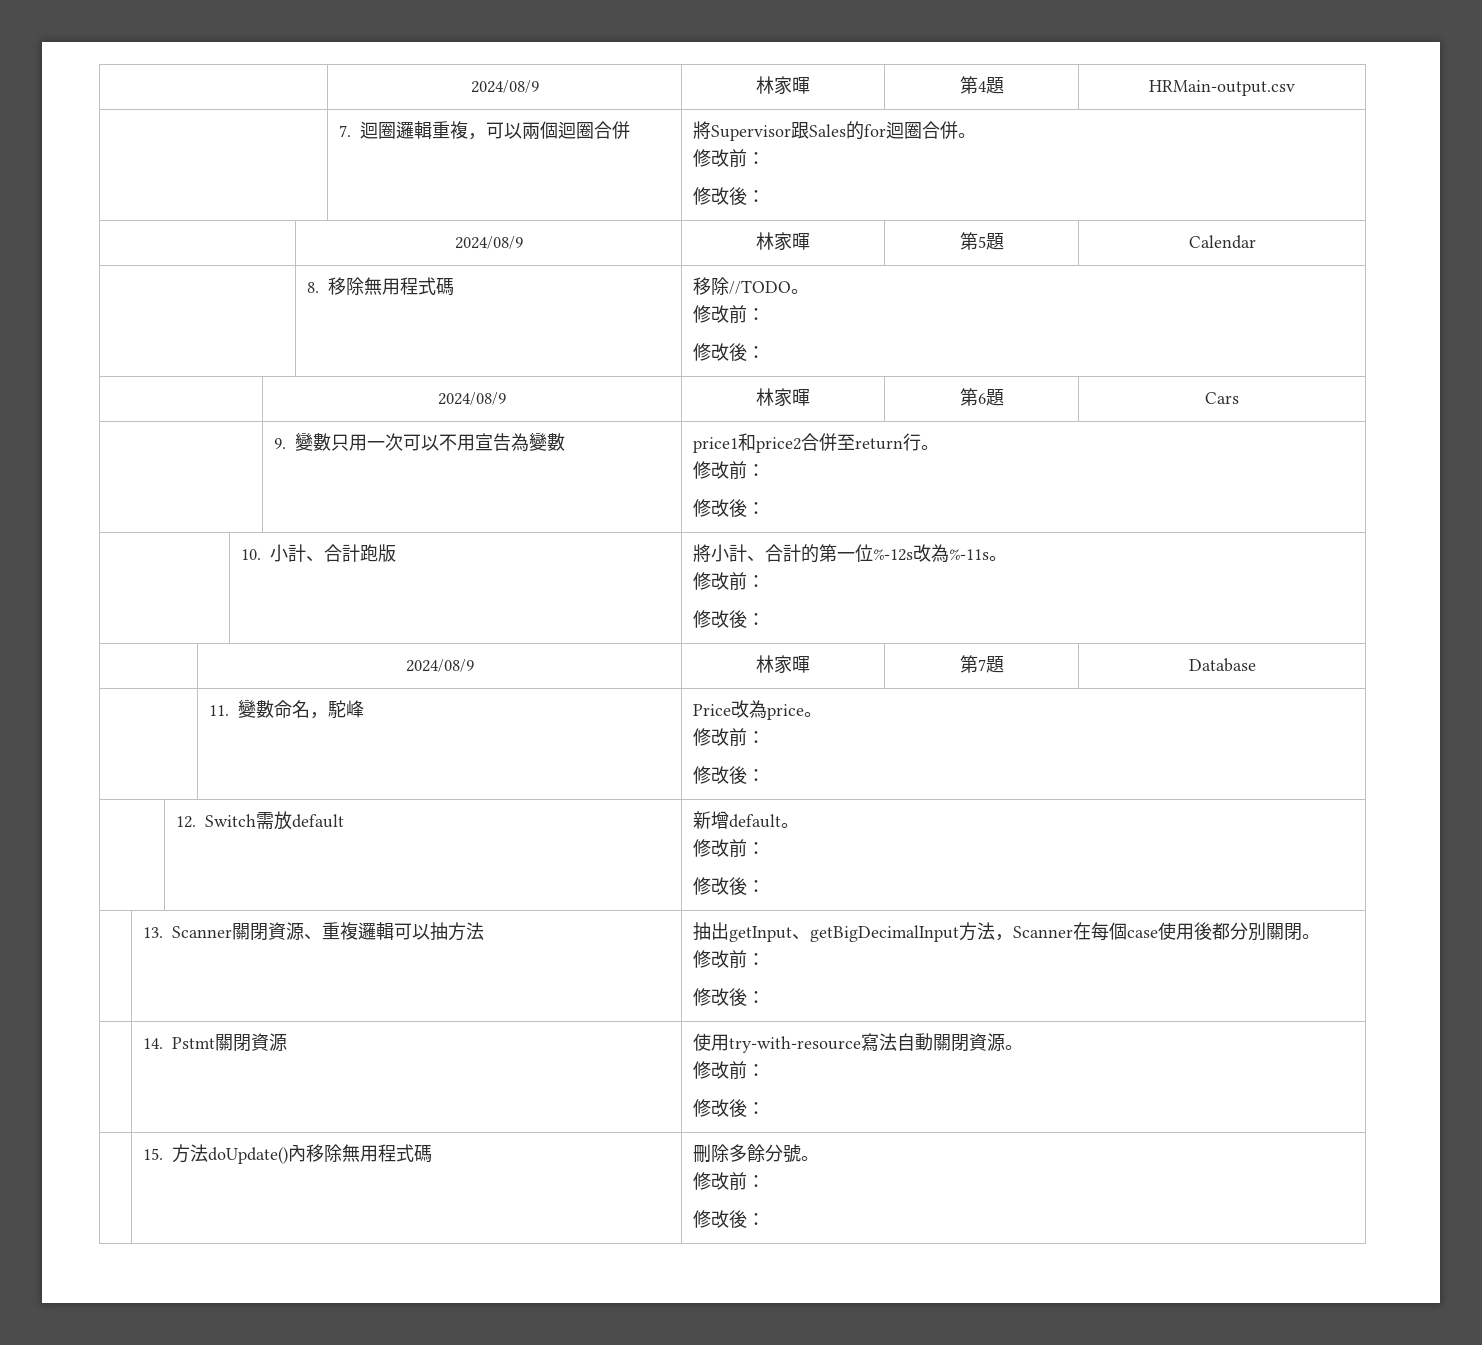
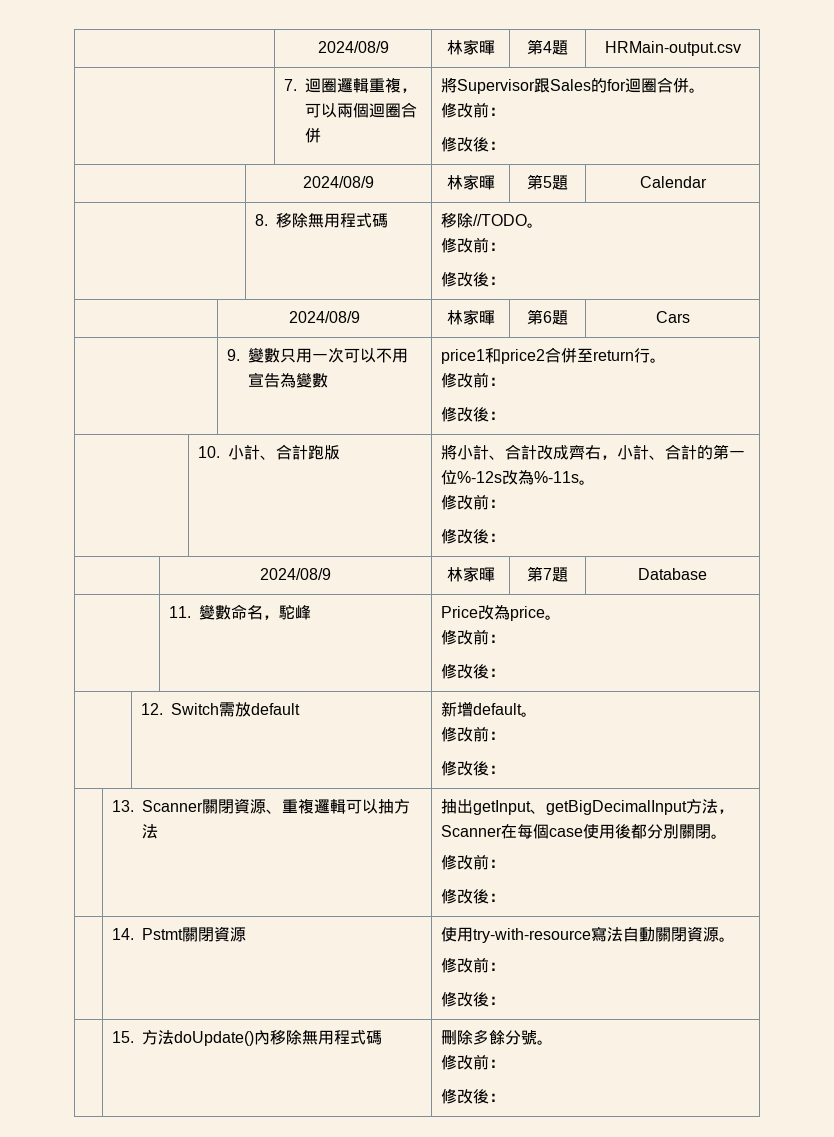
- | 10.小計、合計跑版 | 將小計、合計的第一位%-12s改為%-11s。
+ | 10.小計、合計跑版 | 將小計、合計改成齊右，小計、合計的第一位%-12s改為%-11s。

